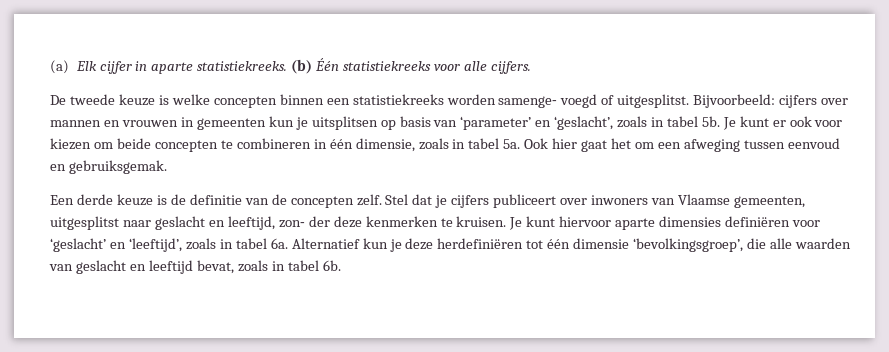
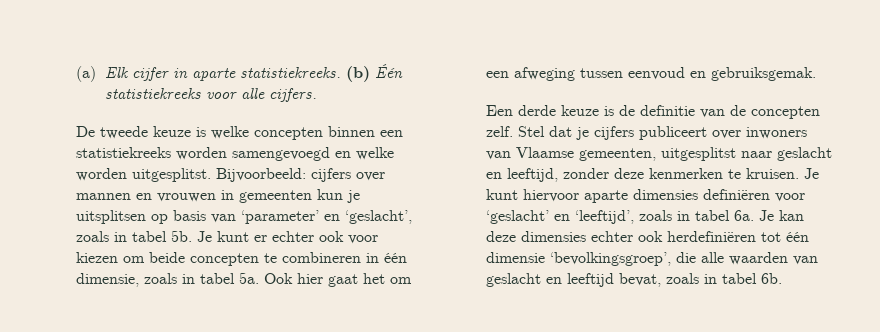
- De tweede keuze is welke concepten binnen een statistiekreeks worden samenge‐ voegd of uitgesplitst.
+ De tweede keuze is welke concepten binnen een statistiekreeks worden samengevoegd en welke worden uitgesplitst.
- Je kunt er ook voor kiezen om beide concepten te combineren in één dimensie, zoals in tabel 5a.
+ Je kunt er echter ook voor kiezen om beide concepten te combineren in één dimensie, zoals in tabel 5a.
- Stel dat je cijfers publiceert over inwoners van Vlaamse gemeenten, uitgesplitst naar geslacht en leeftijd, zon‐ der deze kenmerken te kruisen.
+ Stel dat je cijfers publiceert over inwoners van Vlaamse gemeenten, uitgesplitst naar geslacht en leeftijd, zonder deze kenmerken te kruisen.
- Alternatief kun je deze herdefiniëren tot één dimensie ‘bevolkingsgroep’, die alle waarden van geslacht en leeftijd bevat, zoals in tabel 6b.
+ Je kan deze dimensies echter ook herdefiniëren tot één dimensie ‘bevolkingsgroep’, die alle waarden van geslacht en leeftijd bevat, zoals in tabel 6b.

